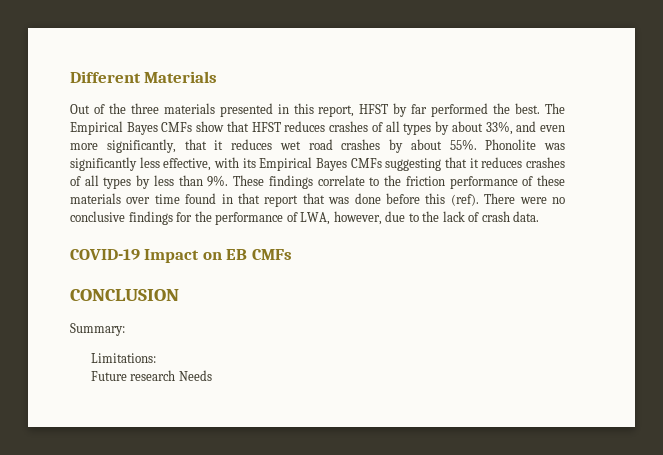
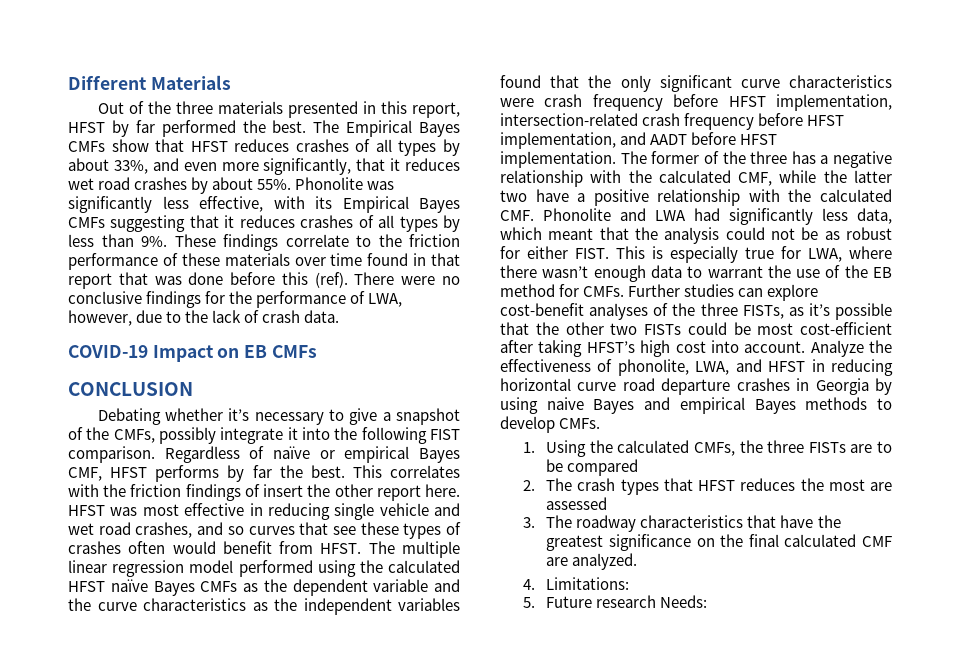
- Summary:
- Limitations:
+ Debating whether it’s necessary to give a snapshot of the CMFs, possibly integrate it into the following FIST comparison. Regardless of naïve or empirical Bayes CMF, HFST performs by far the best. This correlates with the friction findings of insert the other report here. HFST was most effective in reducing single vehicle and wet road crashes, and so curves that see these types of crashes often would benefit from HFST. The multiple linear regression model performed using the calculated HFST naïve Bayes CMFs as the dependent variable and the curve characteristics as the independent variables found that the only significant curve characteristics were crash frequency before HFST implementation, intersection-related crash frequency before HFST implementation, and AADT before HFST implementation. The former of the three has a negative relationship with the calculated CMF, while the latter two have a positive relationship with the calculated CMF. Phonolite and LWA had significantly less data, which meant that the analysis could not be as robust for either FIST. This is especially true for LWA, where there wasn’t enough data to warrant the use of the EB method for CMFs. Further studies can explore cost-benefit analyses of the three FISTs, as it’s possible that the other two FISTs could be most cost-efficient after taking HFST’s high cost into account. Analyze the effectiveness of phonolite, LWA, and HFST in reducing horizontal curve road departure crashes in Georgia by using naive Bayes and empirical Bayes methods to develop CMFs.
+ 1. Using the calculated CMFs, the three FISTs are to be compared
+ 2. The crash types that HFST reduces the most are assessed
+ 3. The roadway characteristics that have the greatest significance on the final calculated CMF are analyzed.
+ 4. Limitations:
- Future research Needs
+ 5. Future research Needs:

